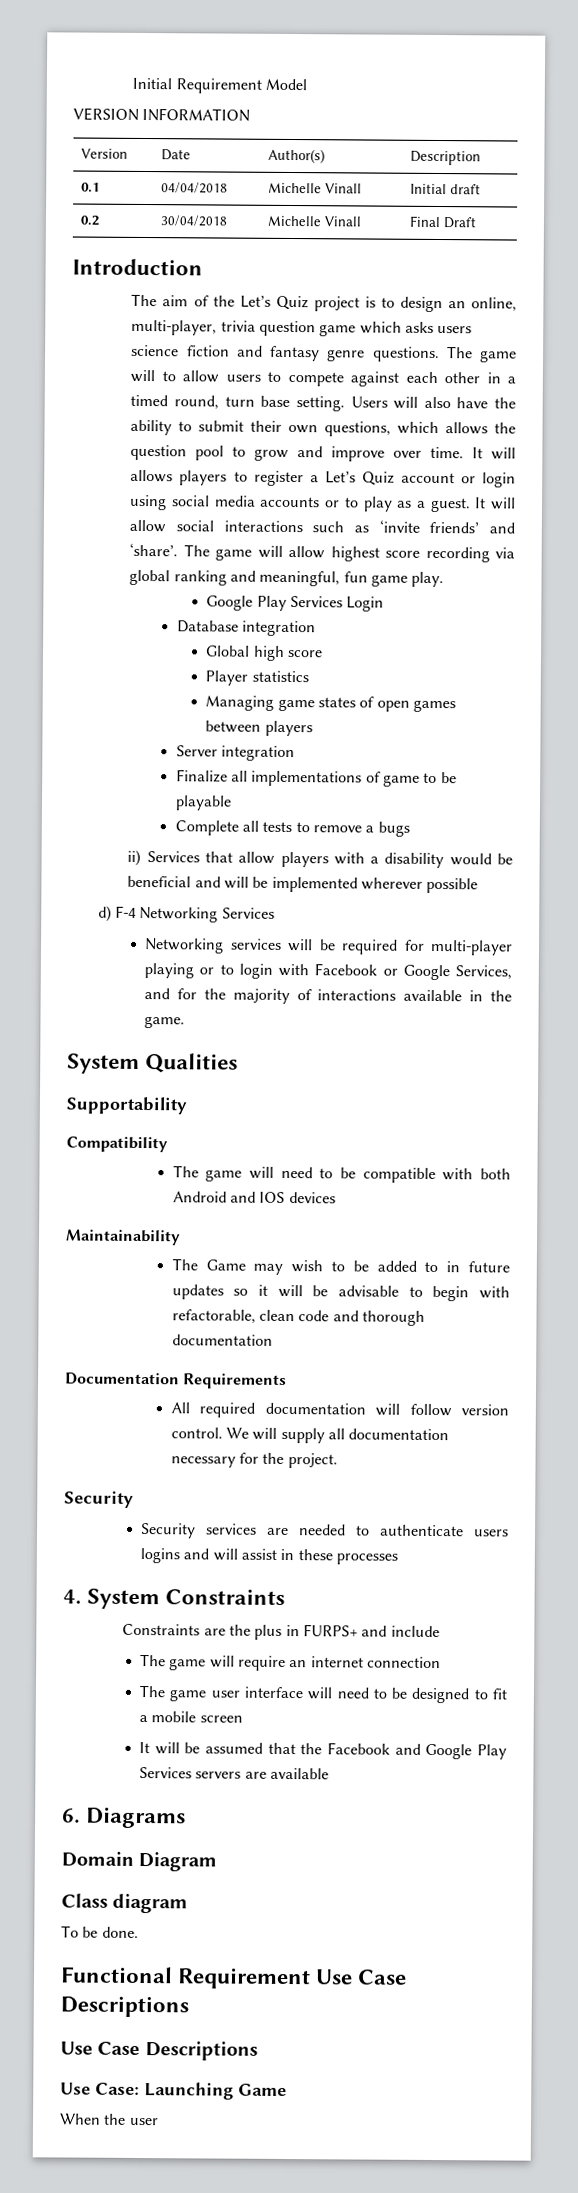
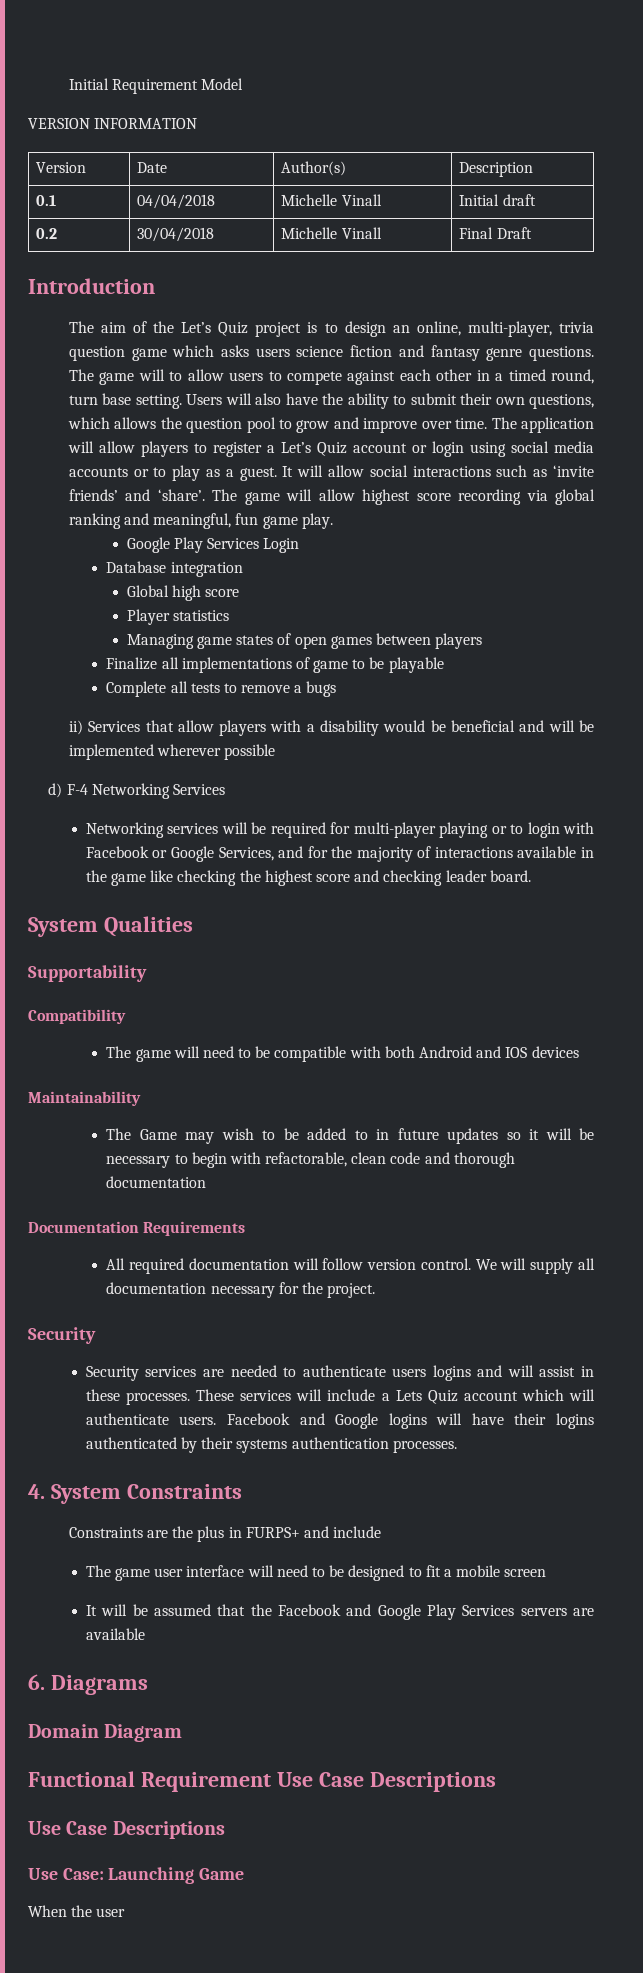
- It will allows players to register a Let’s Quiz account or login using social media accounts or to play as a guest.
+ The application will allow players to register a Let’s Quiz account or login using social media accounts or to play as a guest.
- Server integration
- Networking services will be required for multi-player playing or to login with Facebook or Google Services, and for the majority of interactions available in the game.
+ Networking services will be required for multi-player playing or to login with Facebook or Google Services, and for the majority of interactions available in the game like checking the highest score and checking leader board.
- The Game may wish to be added to in future updates so it will be advisable to begin with refactorable, clean code and thorough documentation
+ The Game may wish to be added to in future updates so it will be necessary to begin with refactorable, clean code and thorough documentation
- Security services are needed to authenticate users logins and will assist in these processes
+ Security services are needed to authenticate users logins and will assist in these processes. These services will include a Lets Quiz account which will authenticate users. Facebook and Google logins will have their logins authenticated by their systems authentication processes.
- The game will require an internet connection
- Class diagram
- To be done.

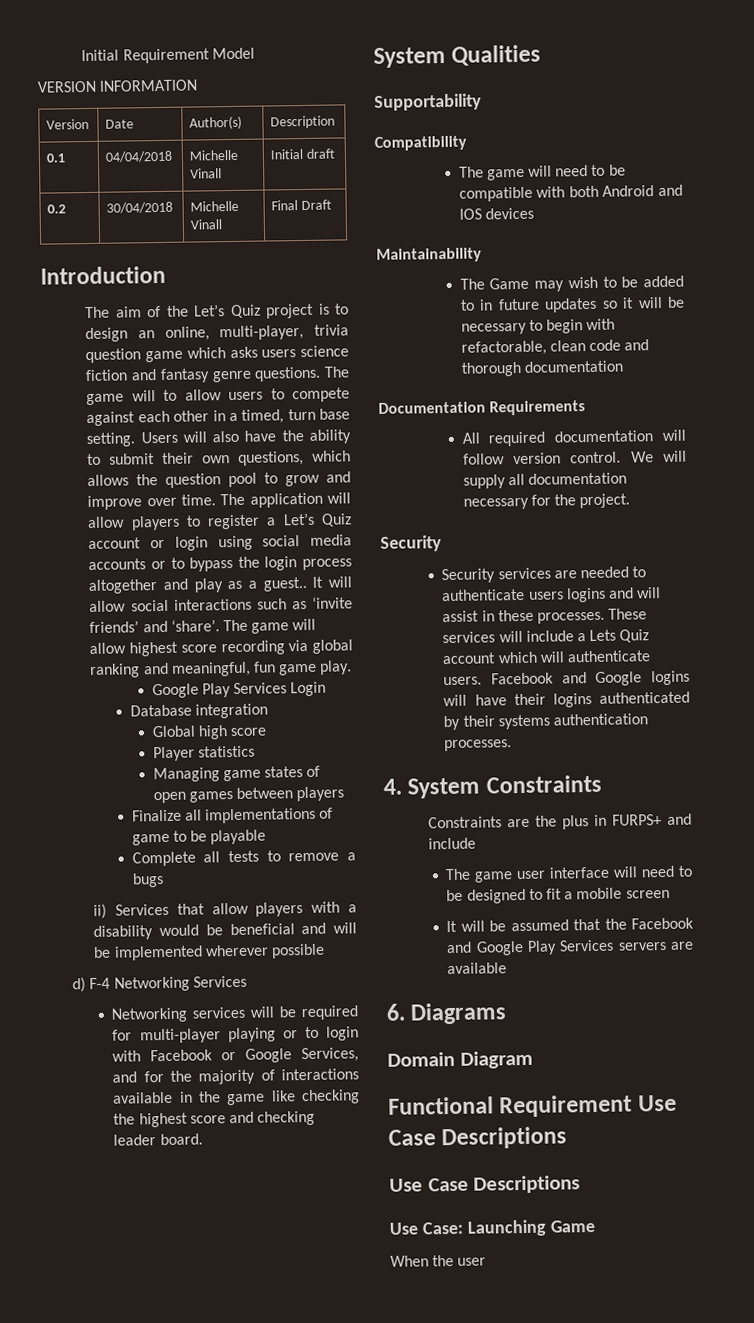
- The game will to allow users to compete against each other in a timed round, turn base setting.
+ The game will to allow users to compete against each other in a timed, turn base setting.
- The application will allow players to register a Let’s Quiz account or login using social media accounts or to play as a guest.
+ The application will allow players to register a Let’s Quiz account or login using social media accounts or to bypass the login process altogether and play as a guest..

